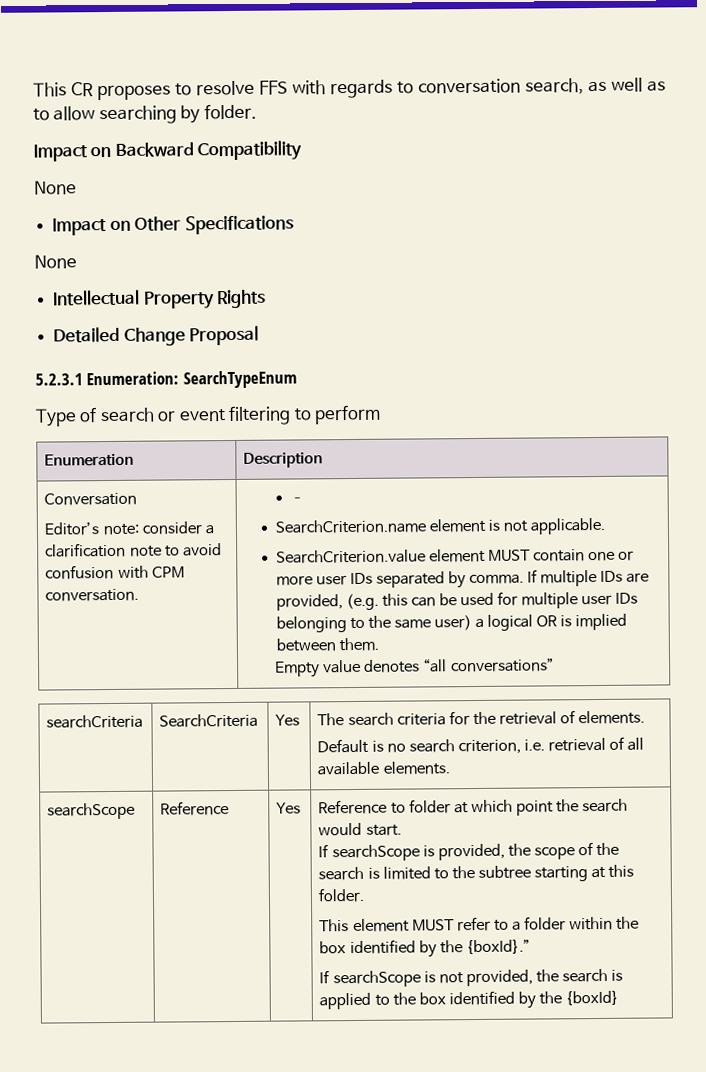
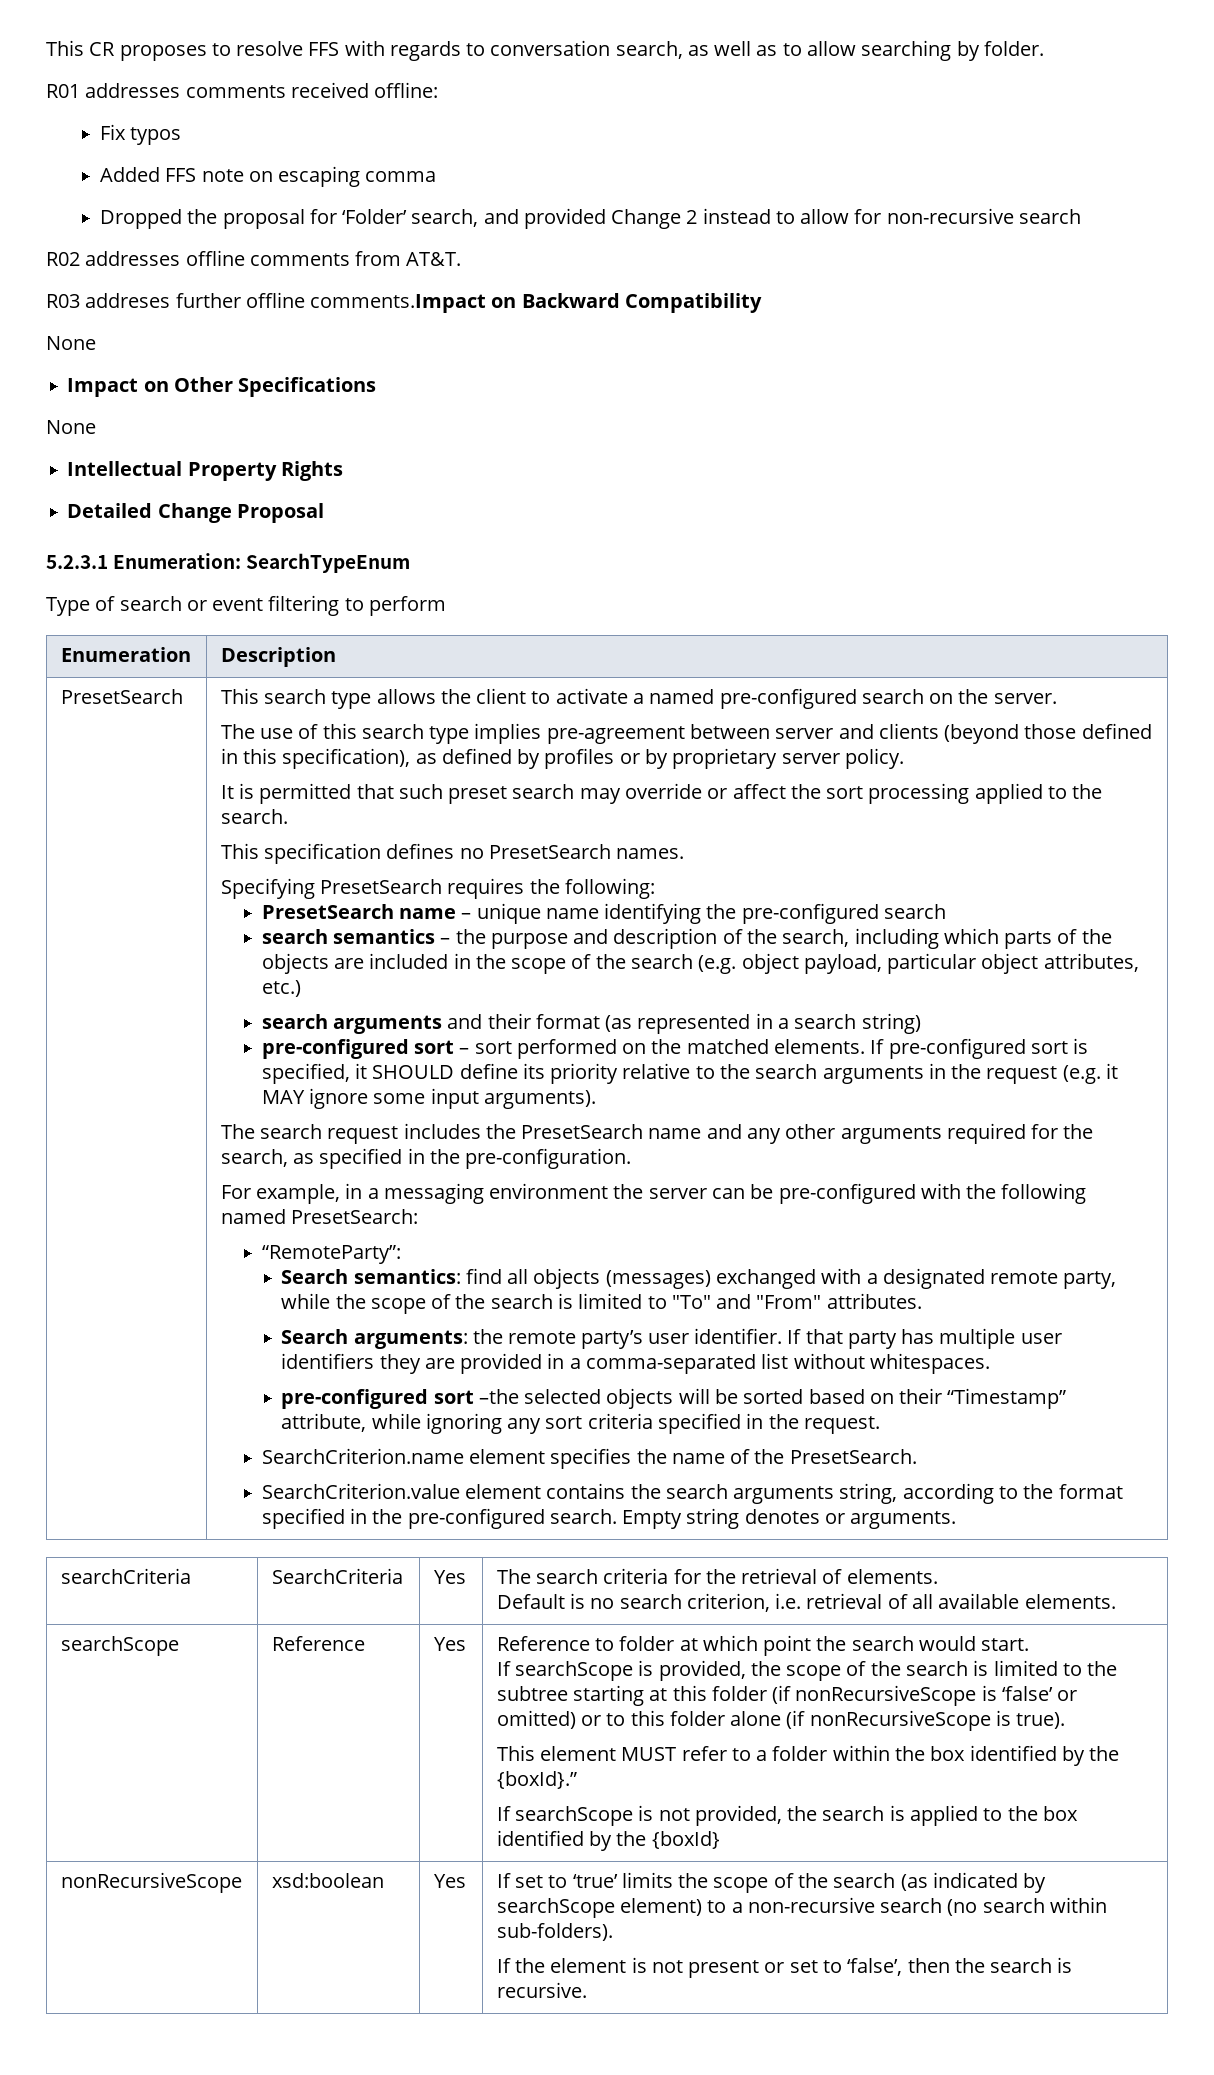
- Impact on Backward Compatibility
+ R01 addresses comments received offline:
+ Fix typos
+ Added FFS note on escaping comma
+ Dropped the proposal for ‘Folder’ search, and provided Change 2 instead to allow for non-recursive search
+ R02 addresses offline comments from AT&T.
+ R03 addreses further offline comments.Impact on Backward Compatibility
- Conversation
- Editor’s note: consider a clarification note to avoid confusion with CPM conversation. | –
- SearchCriterion.name element is not applicable.
- SearchCriterion.value element MUST contain one or more user IDs separated by comma. If multiple IDs are provided, (e.g. this can be used for multiple user IDs belonging to the same user) a logical OR is implied between them.
- Empty value denotes “all conversations”
+ PresetSearch | This search type allows the client to activate a named pre-configured search on the server.
+ The use of this search type implies pre-agreement between server and clients (beyond those defined in this specification), as defined by profiles or by proprietary server policy.
+ It is permitted that such preset search may override or affect the sort processing applied to the search.
+ This specification defines no PresetSearch names.
+ Specifying PresetSearch requires the following:
+ PresetSearch name – unique name identifying the pre-configured search
+ search semantics – the purpose and description of the search, including which parts of the objects are included in the scope of the search (e.g. object payload, particular object attributes, etc.)
+ search arguments and their format (as represented in a search string)
+ pre-configured sort – sort performed on the matched elements. If pre-configured sort is specified, it SHOULD define its priority relative to the search arguments in the request (e.g. it MAY ignore some input arguments).
+ The search request includes the PresetSearch name and any other arguments required for the search, as specified in the pre-configuration.
+ For example, in a messaging environment the server can be pre-configured with the following named PresetSearch:
+ “RemoteParty”:
+ Search semantics: find all objects (messages) exchanged with a designated remote party, while the scope of the search is limited to "To" and "From" attributes.
+ Search arguments: the remote party’s user identifier. If that party has multiple user identifiers they are provided in a comma-separated list without whitespaces.
+ pre-configured sort –the selected objects will be sorted based on their “Timestamp” attribute, while ignoring any sort criteria specified in the request.
+ SearchCriterion.name element specifies the name of the PresetSearch.
+ SearchCriterion.value element contains the search arguments string, according to the format specified in the pre-configured search. Empty string denotes or arguments.
- If searchScope is provided, the scope of the search is limited to the subtree starting at this folder.
+ If searchScope is provided, the scope of the search is limited to the subtree starting at this folder (if nonRecursiveScope is ‘false’ or omitted) or to this folder alone (if nonRecursiveScope is true).
+ nonRecursiveScope | xsd:boolean | Yes | If set to ‘true’ limits the scope of the search (as indicated by searchScope element) to a non-recursive search (no search within sub-folders).
+ If the element is not present or set to ‘false’, then the search is recursive.

